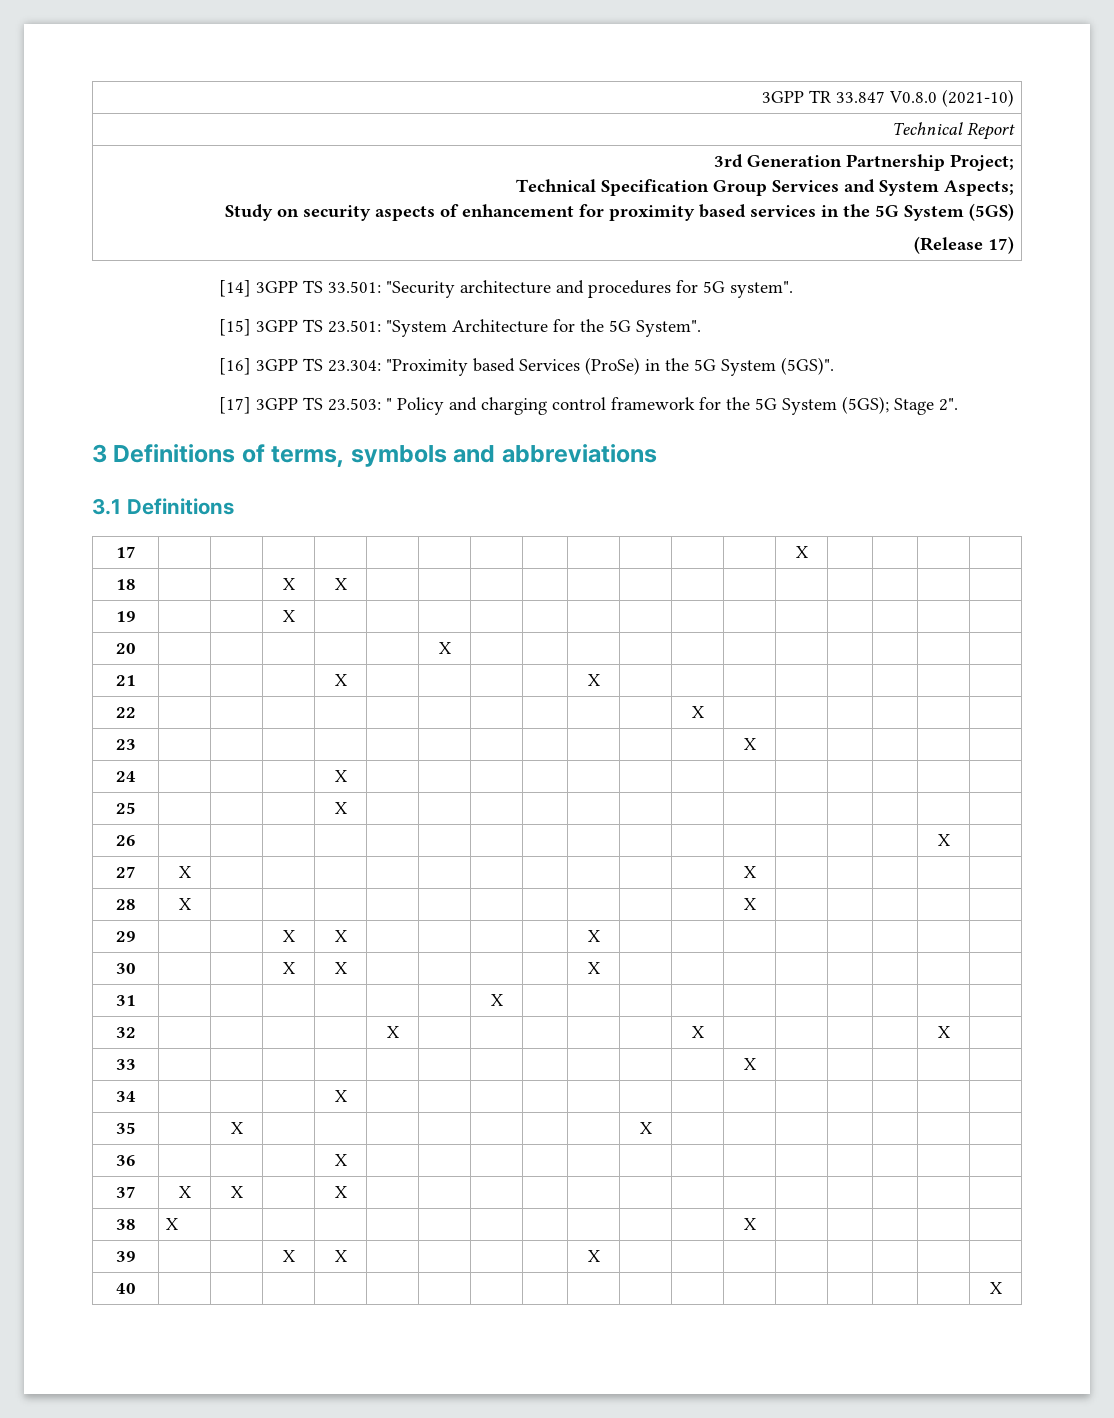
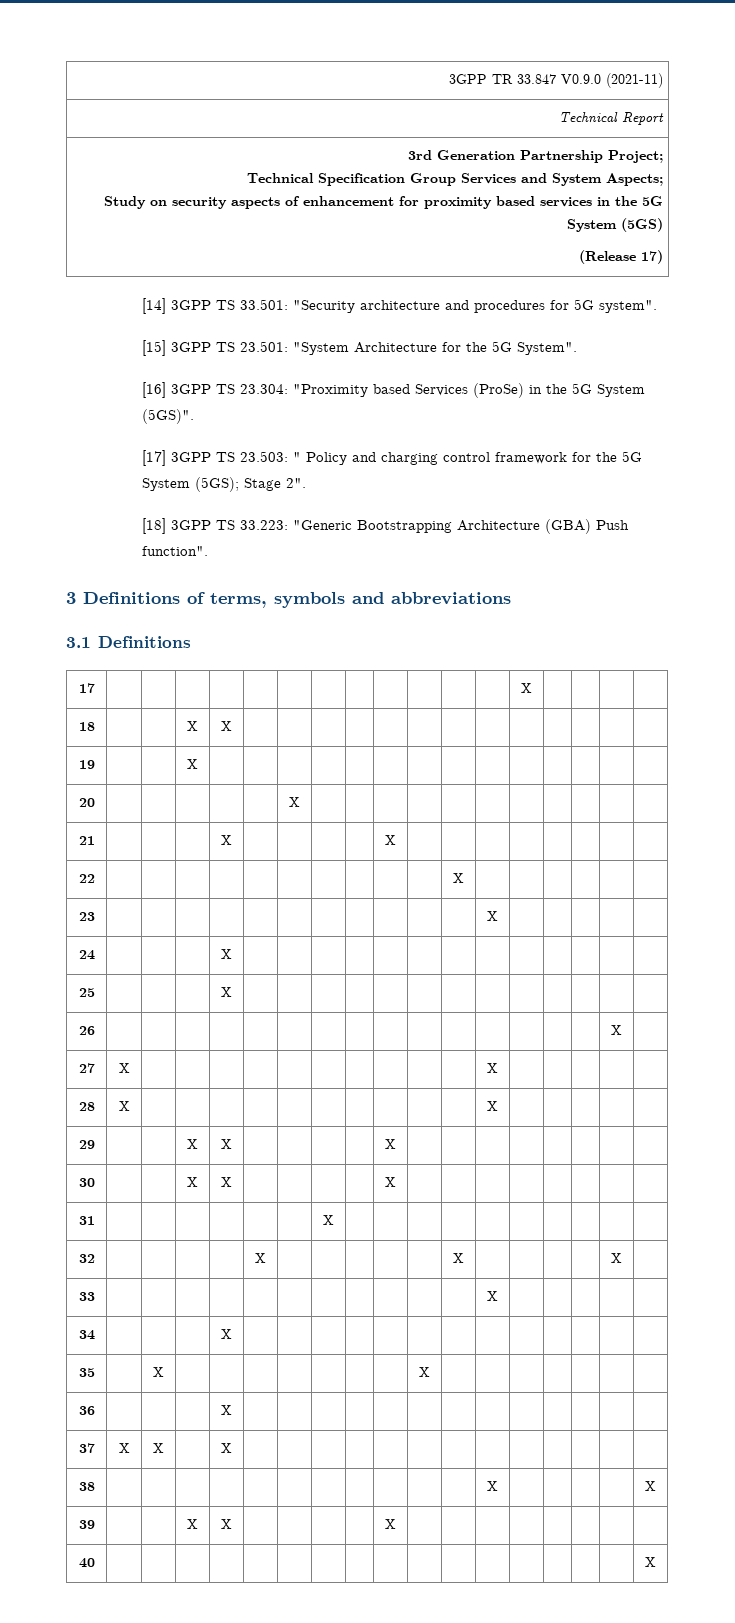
- 3GPP TR 33.847 V0.8.0 (2021-10)
+ 3GPP TR 33.847 V0.9.0 (2021-11)
+ [18] 3GPP TS 33.223: "Generic Bootstrapping Architecture (GBA) Push function".
- 38 | X | | | | | | | | | | | X | | | | |
+ 38 | | | | | | | | | | | | X | | | | | X

